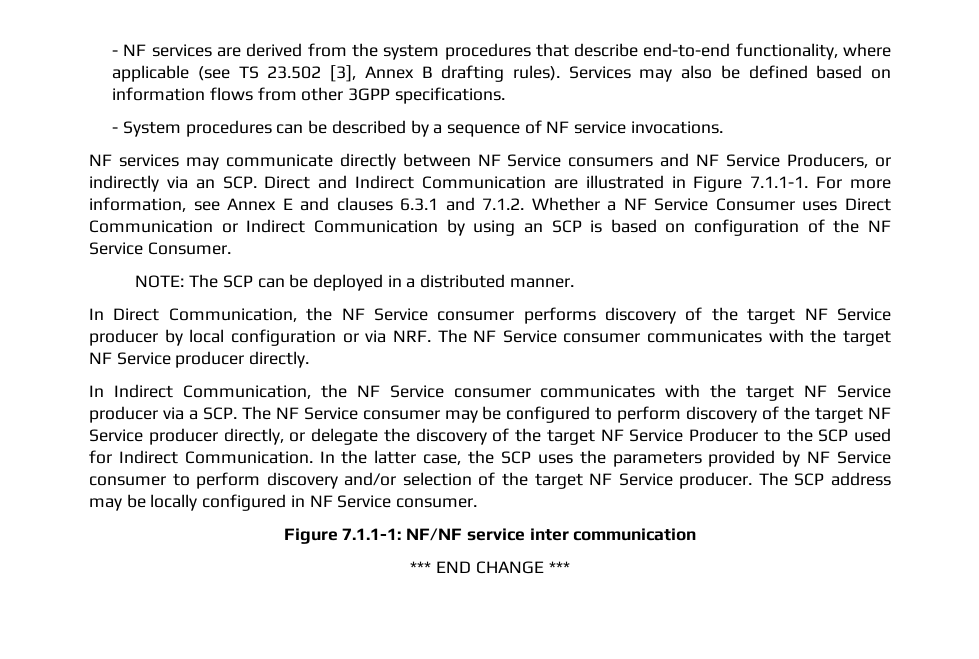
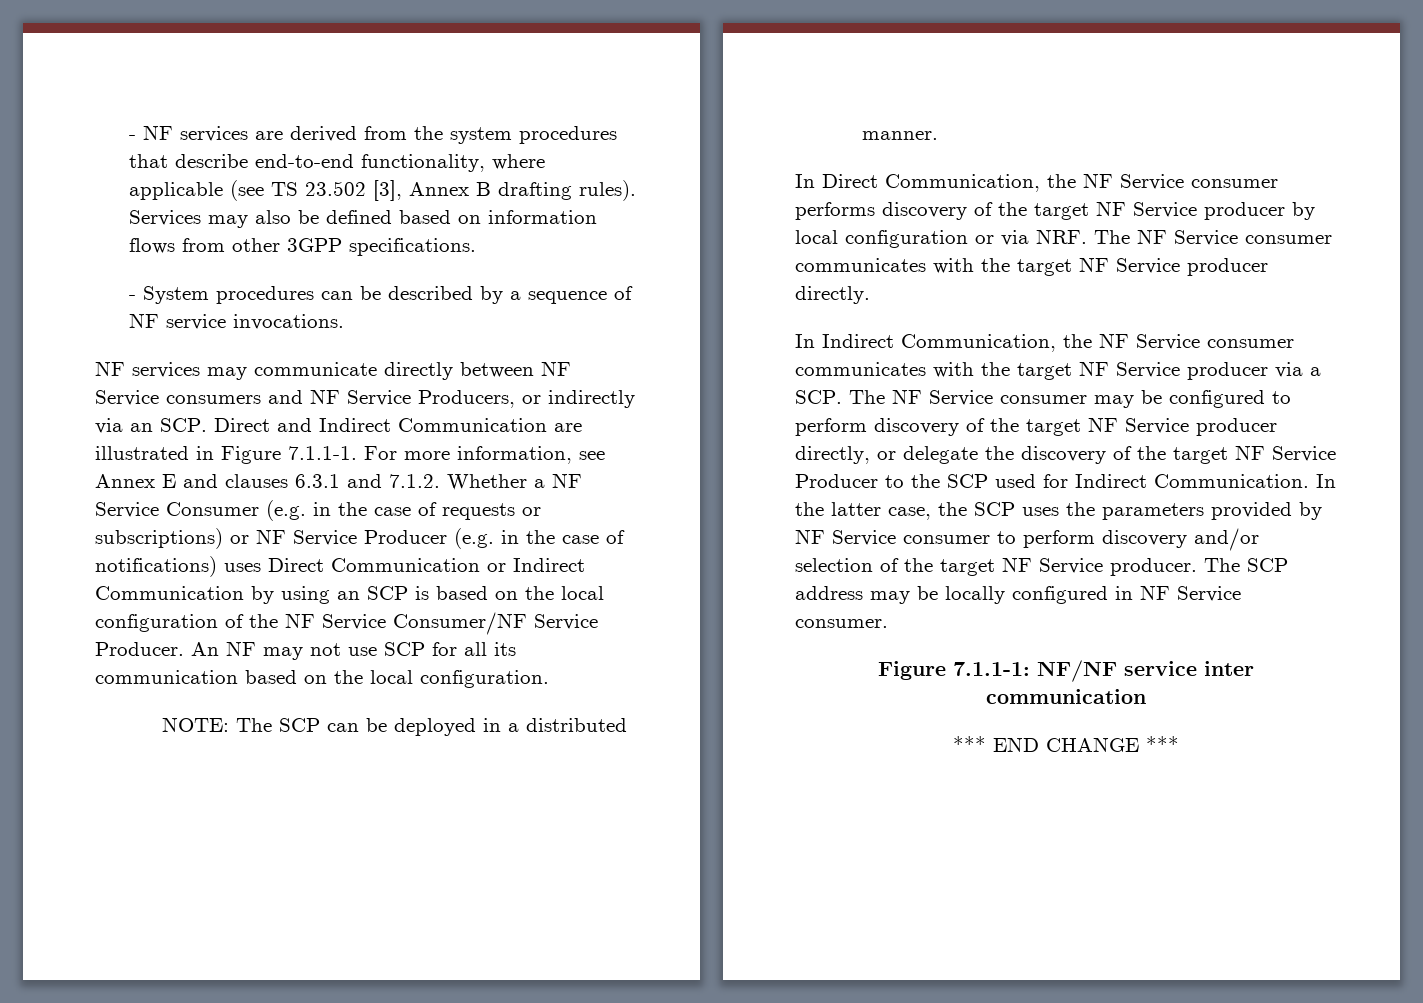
- NF services may communicate directly between NF Service consumers and NF Service Producers, or indirectly via an SCP. Direct and Indirect Communication are illustrated in Figure 7.1.1-1. For more information, see Annex E and clauses 6.3.1 and 7.1.2. Whether a NF Service Consumer uses Direct Communication or Indirect Communication by using an SCP is based on configuration of the NF Service Consumer.
+ NF services may communicate directly between NF Service consumers and NF Service Producers, or indirectly via an SCP. Direct and Indirect Communication are illustrated in Figure 7.1.1-1. For more information, see Annex E and clauses 6.3.1 and 7.1.2. Whether a NF Service Consumer (e.g. in the case of requests or subscriptions) or NF Service Producer (e.g. in the case of notifications) uses Direct Communication or Indirect Communication by using an SCP is based on the local configuration of the NF Service Consumer/NF Service Producer. An NF may not use SCP for all its communication based on the local configuration.

